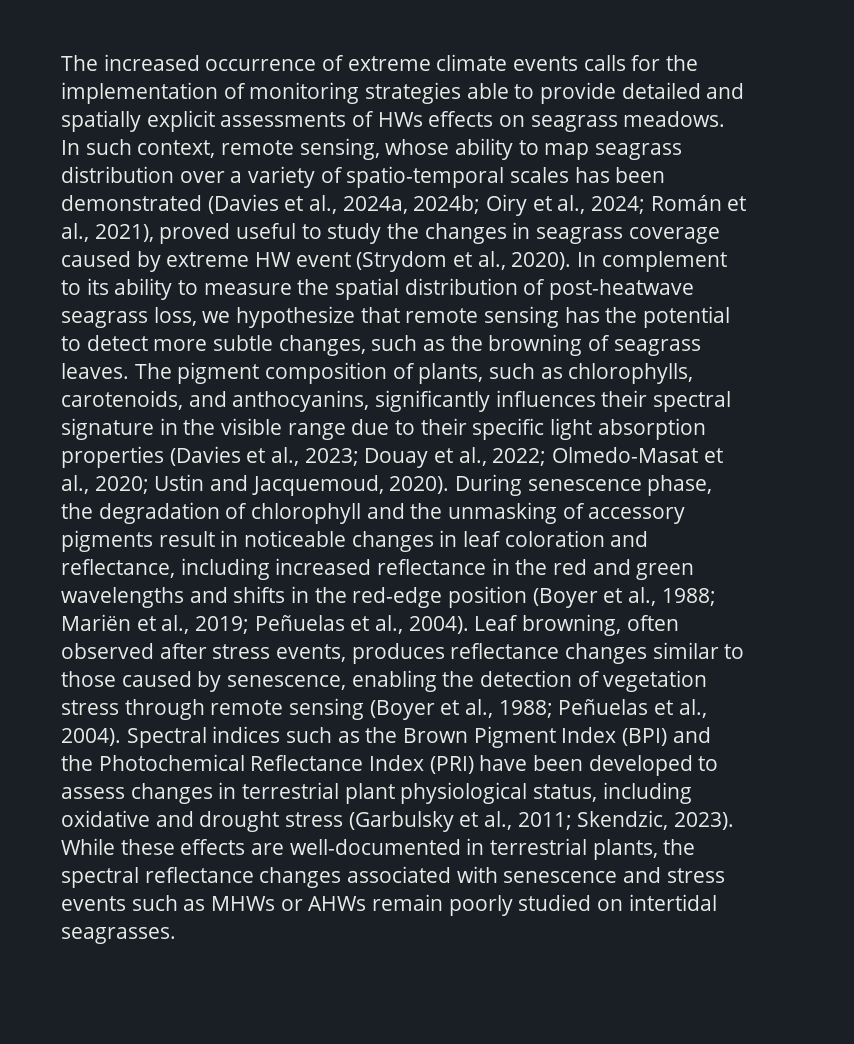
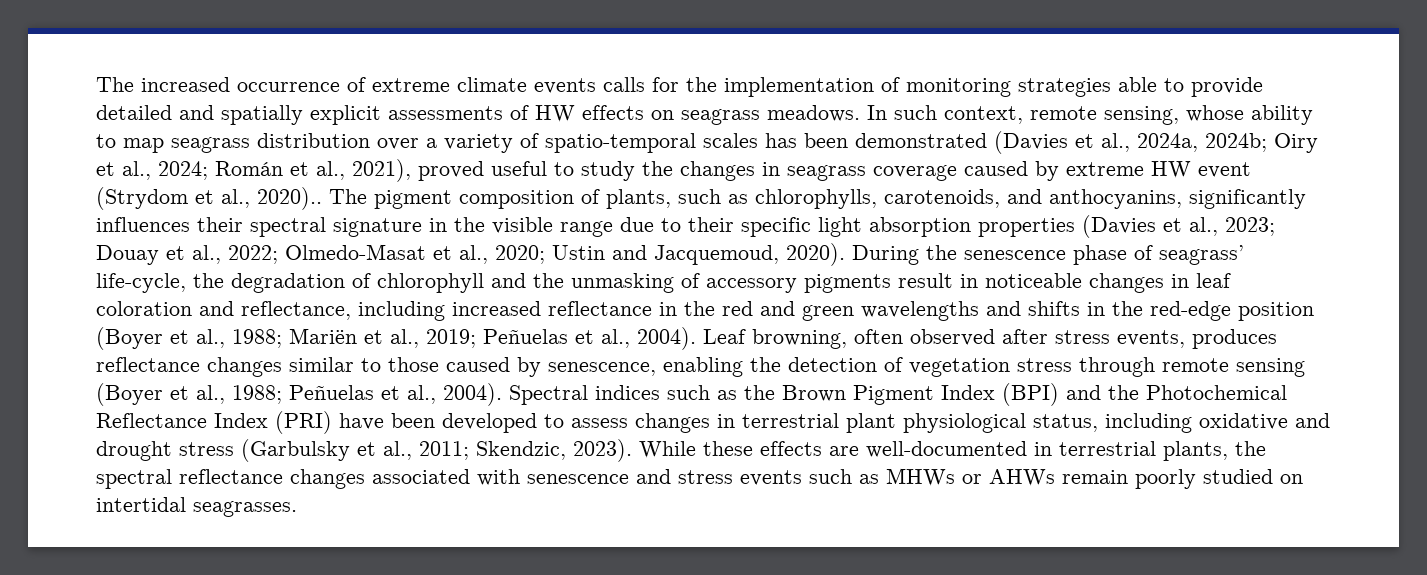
- The increased occurrence of extreme climate events calls for the implementation of monitoring strategies able to provide detailed and spatially explicit assessments of HWs effects on seagrass meadows.
+ The increased occurrence of extreme climate events calls for the implementation of monitoring strategies able to provide detailed and spatially explicit assessments of HW effects on seagrass meadows.
- In such context, remote sensing, whose ability to map seagrass distribution over a variety of spatio-temporal scales has been demonstrated (Davies et al., 2024a, 2024b; Oiry et al., 2024; Román et al., 2021), proved useful to study the changes in seagrass coverage caused by extreme HW event (Strydom et al., 2020). In complement to its ability to measure the spatial distribution of post-heatwave seagrass loss, we hypothesize that remote sensing has the potential to detect more subtle changes, such as the browning of seagrass leaves.
+ In such context, remote sensing, whose ability to map seagrass distribution over a variety of spatio-temporal scales has been demonstrated (Davies et al., 2024a, 2024b; Oiry et al., 2024; Román et al., 2021), proved useful to study the changes in seagrass coverage caused by extreme HW event (Strydom et al., 2020)..
- During senescence phase, the degradation of chlorophyll and the unmasking of accessory pigments result in noticeable changes in leaf coloration and reflectance, including increased reflectance in the red and green wavelengths and shifts in the red-edge position (Boyer et al., 1988; Mariën et al., 2019; Peñuelas et al., 2004).
+ During the senescence phase of seagrass’ life-cycle, the degradation of chlorophyll and the unmasking of accessory pigments result in noticeable changes in leaf coloration and reflectance, including increased reflectance in the red and green wavelengths and shifts in the red-edge position (Boyer et al., 1988; Mariën et al., 2019; Peñuelas et al., 2004).

